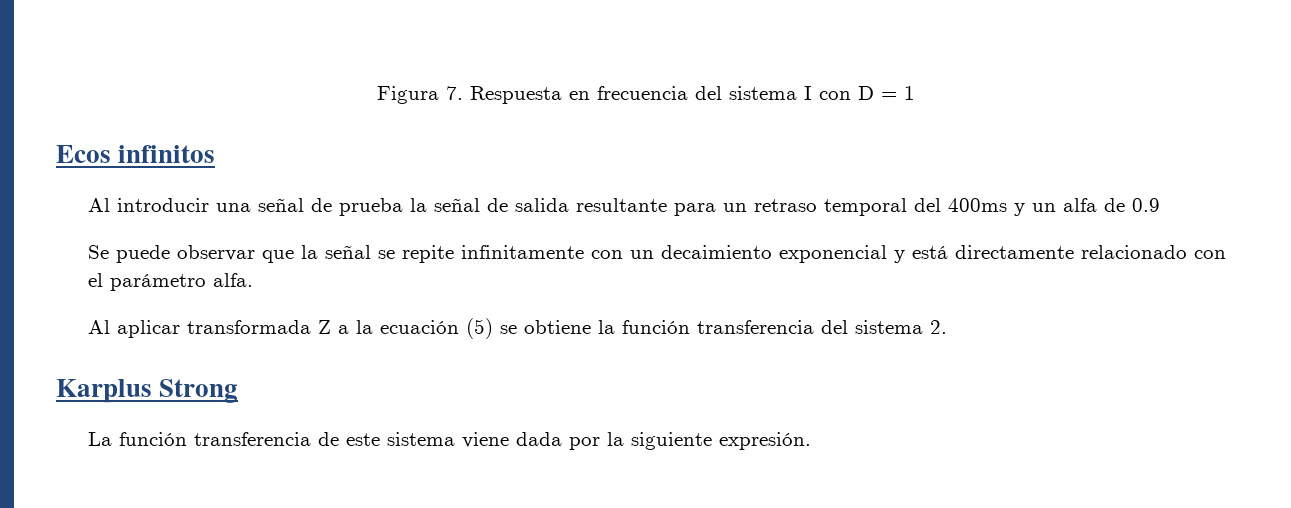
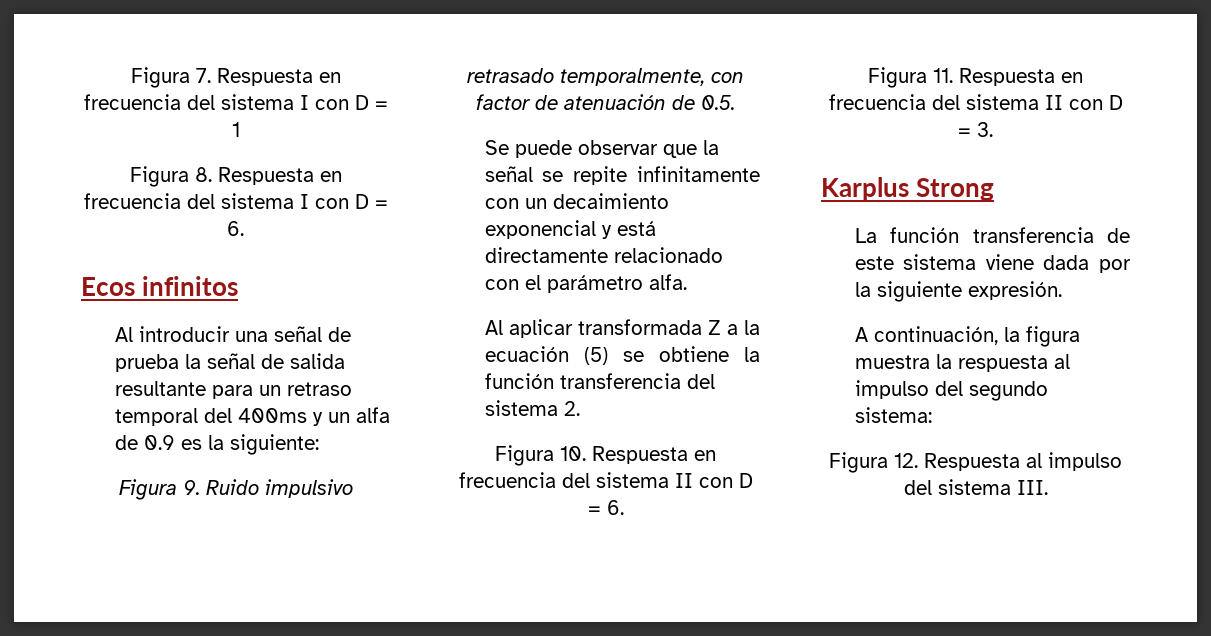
+ Figura 8. Respuesta en frecuencia del sistema I con D = 6.
- Al introducir una señal de prueba la señal de salida resultante para un retraso temporal del 400ms y un alfa de 0.9
+ Al introducir una señal de prueba la señal de salida resultante para un retraso temporal del 400ms y un alfa de 0.9 es la siguiente:
+ Figura 9. Ruido impulsivo retrasado temporalmente, con factor de atenuación de 0.5.
+ Figura 10. Respuesta en frecuencia del sistema II con D = 6.
+ Figura 11. Respuesta en frecuencia del sistema II con D = 3.
+ A continuación, la figura muestra la respuesta al impulso del segundo sistema:
+ Figura 12. Respuesta al impulso del sistema III.

